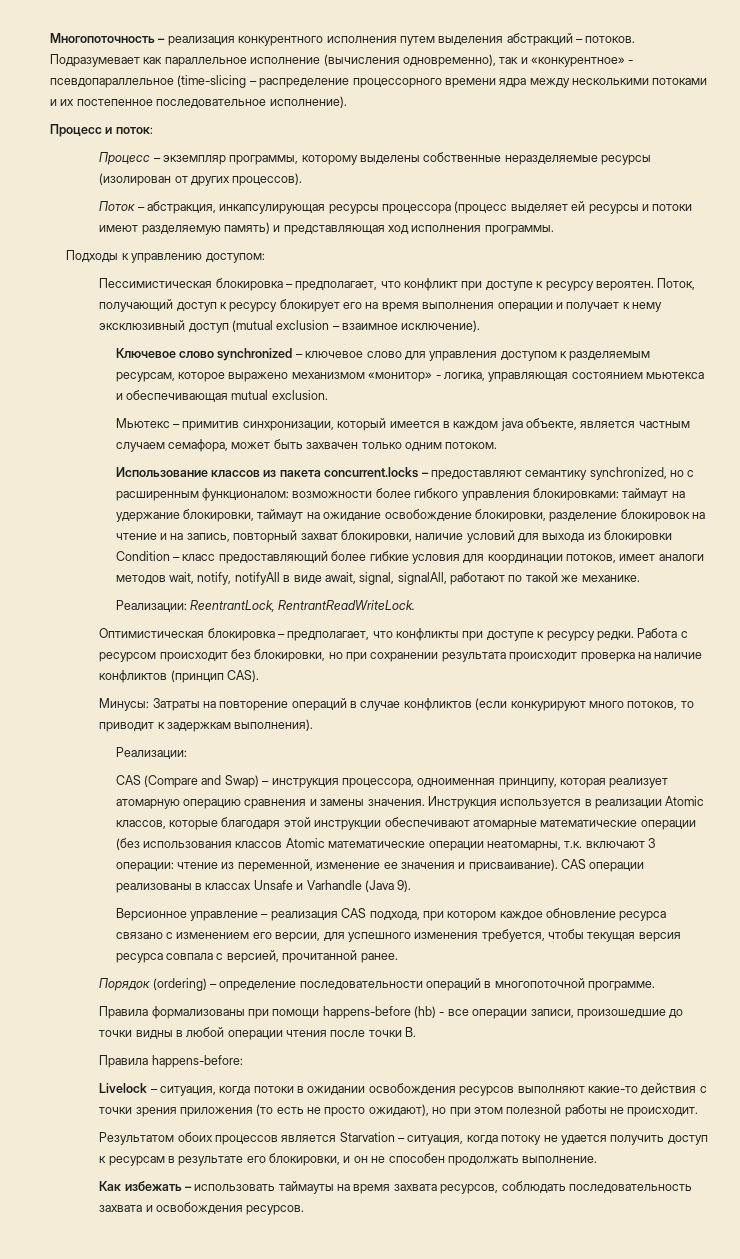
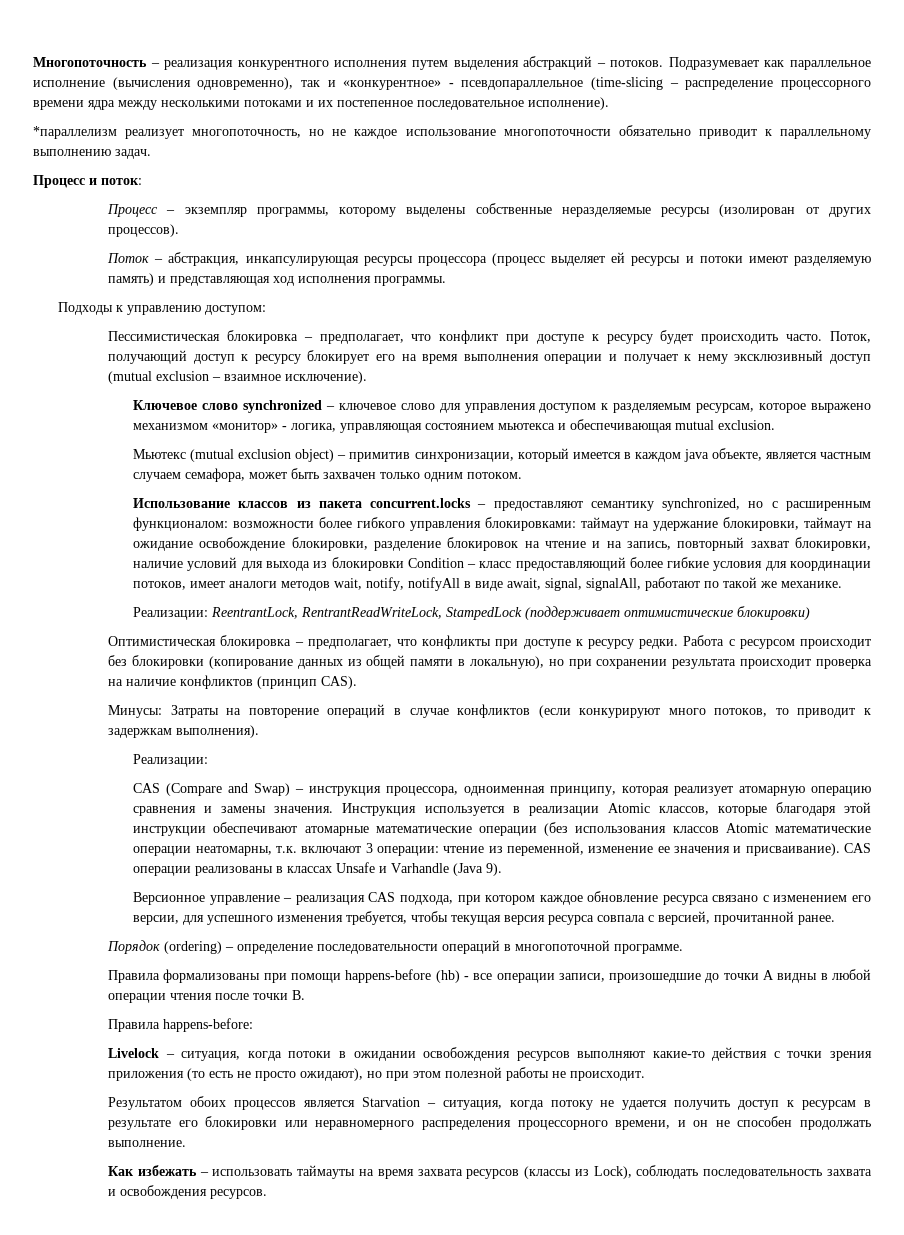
+ *параллелизм реализует многопоточность, но не каждое использование многопоточности обязательно приводит к параллельному выполнению задач.
- Пессимистическая блокировка – предполагает, что конфликт при доступе к ресурсу вероятен.
+ Пессимистическая блокировка – предполагает, что конфликт при доступе к ресурсу будет происходить часто.
- Мьютекс – примитив синхронизации, который имеется в каждом java объекте, является частным случаем семафора, может быть захвачен только одним потоком.
+ Мьютекс (mutual exclusion object) – примитив синхронизации, который имеется в каждом java объекте, является частным случаем семафора, может быть захвачен только одним потоком.
- Реализации: ReentrantLock, RentrantReadWriteLock.
+ Реализации: ReentrantLock, RentrantReadWriteLock, StampedLock (поддерживает оптимистические блокировки)
- Работа с ресурсом происходит без блокировки, но при сохранении результата происходит проверка на наличие конфликтов (принцип CAS).
+ Работа с ресурсом происходит без блокировки (копирование данных из общей памяти в локальную), но при сохранении результата происходит проверка на наличие конфликтов (принцип CAS).
- Правила формализованы при помощи happens-before (hb) - все операции записи, произошедшие до точки видны в любой операции чтения после точки B.
+ Правила формализованы при помощи happens-before (hb) - все операции записи, произошедшие до точки A видны в любой операции чтения после точки B.
- Результатом обоих процессов является Starvation – ситуация, когда потоку не удается получить доступ к ресурсам в результате его блокировки, и он не способен продолжать выполнение.
+ Результатом обоих процессов является Starvation – ситуация, когда потоку не удается получить доступ к ресурсам в результате его блокировки или неравномерного распределения процессорного времени, и он не способен продолжать выполнение.
- Как избежать – использовать таймауты на время захвата ресурсов, соблюдать последовательность захвата и освобождения ресурсов.
+ Как избежать – использовать таймауты на время захвата ресурсов (классы из Lock), соблюдать последовательность захвата и освобождения ресурсов.

